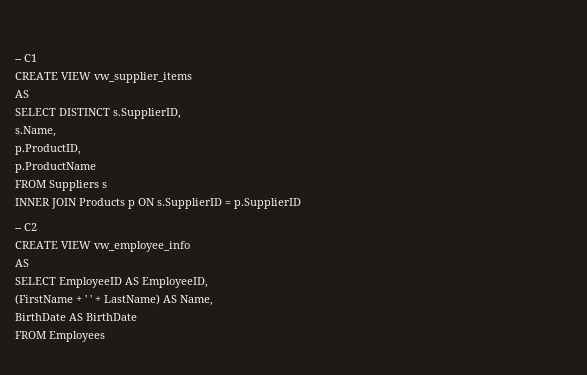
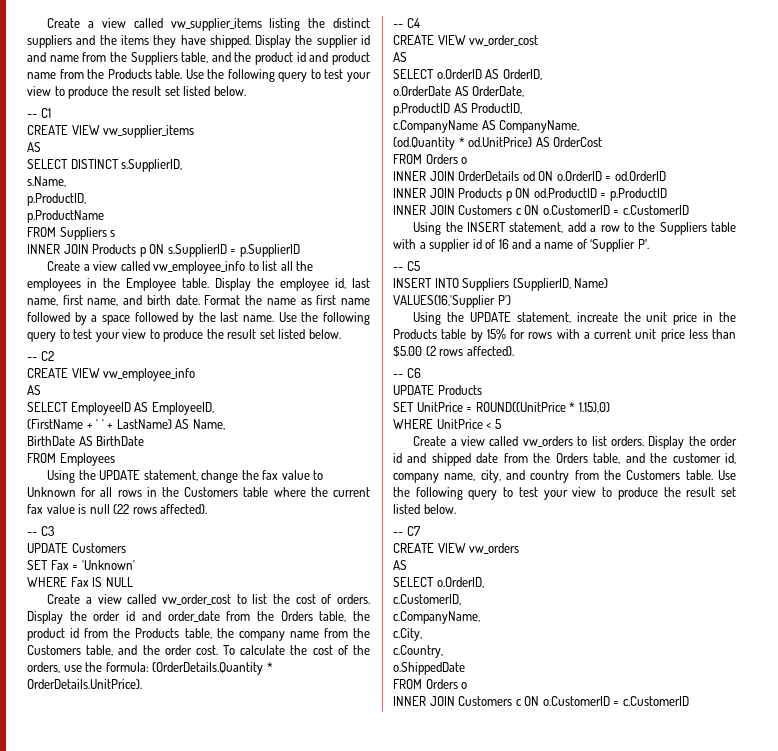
+ Create a view called vw_supplier_items listing the distinct suppliers and the items they have shipped. Display the supplier id and name from the Suppliers table, and the product id and product name from the Products table. Use the following query to test your view to produce the result set listed below.
+ Create a view called vw_employee_info to list all the employees in the Employee table. Display the employee id, last name, first name, and birth date. Format the name as first name followed by a space followed by the last name. Use the following query to test your view to produce the result set listed below.
+ Using the UPDATE statement, change the fax value to Unknown for all rows in the Customers table where the current fax value is null (22 rows affected).
+ -- C3
+ UPDATE Customers
+ SET Fax = 'Unknown'
+ WHERE Fax IS NULL
+ Create a view called vw_order_cost to list the cost of orders. Display the order id and order_date from the Orders table, the product id from the Products table, the company name from the Customers table, and the order cost. To calculate the cost of the orders, use the formula: (OrderDetails.Quantity * OrderDetails.UnitPrice).
+ -- C4
+ CREATE VIEW vw_order_cost
+ AS
+ SELECT o.OrderID AS OrderID,
+ o.OrderDate AS OrderDate,
+ p.ProductID AS ProductID,
+ c.CompanyName AS CompanyName,
+ (od.Quantity * od.UnitPrice) AS OrderCost
+ FROM Orders o
+ INNER JOIN OrderDetails od ON o.OrderID = od.OrderID
+ INNER JOIN Products p ON od.ProductID = p.ProductID
+ INNER JOIN Customers c ON o.CustomerID = c.CustomerID
+ Using the INSERT statement, add a row to the Suppliers table with a supplier id of 16 and a name of ‘Supplier P’.
+ -- C5
+ INSERT INTO Suppliers (SupplierID, Name)
+ VALUES(16,'Supplier P')
+ Using the UPDATE statement, increate the unit price in the Products table by 15% for rows with a current unit price less than $5.00 (2 rows affected).
+ -- C6
+ UPDATE Products
+ SET UnitPrice = ROUND((UnitPrice * 1.15),0)
+ WHERE UnitPrice < 5
+ Create a view called vw_orders to list orders. Display the order id and shipped date from the Orders table, and the customer id, company name, city, and country from the Customers table. Use the following query to test your view to produce the result set listed below.
+ -- C7
+ CREATE VIEW vw_orders
+ AS
+ SELECT o.OrderID,
+ c.CustomerID,
+ c.CompanyName,
+ c.City,
+ c.Country,
+ o.ShippedDate
+ FROM Orders o
+ INNER JOIN Customers c ON o.CustomerID = c.CustomerID

